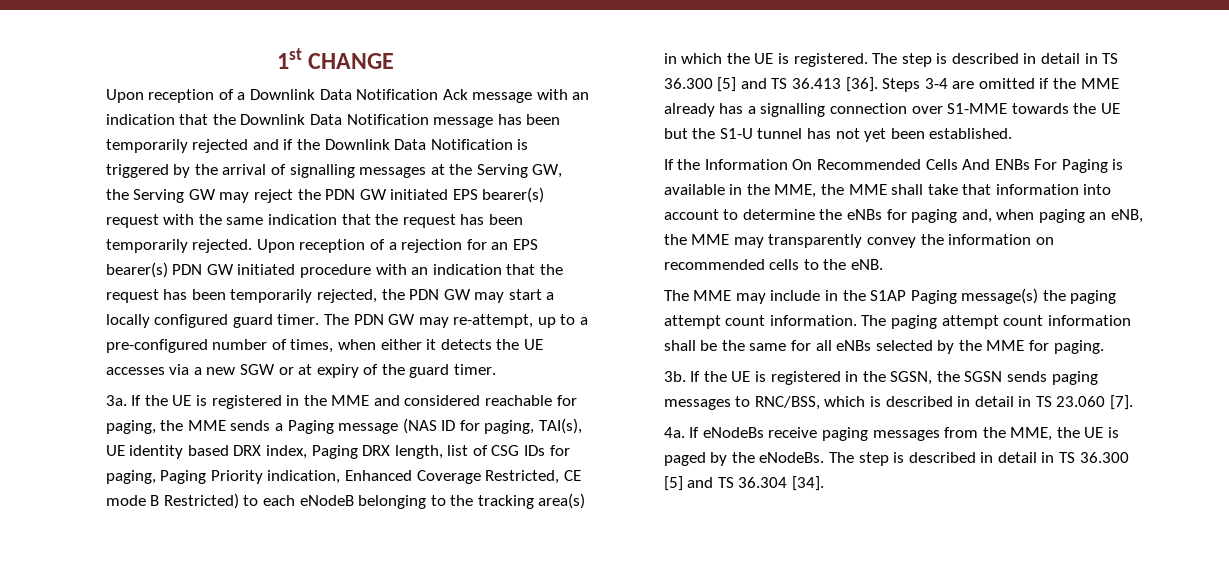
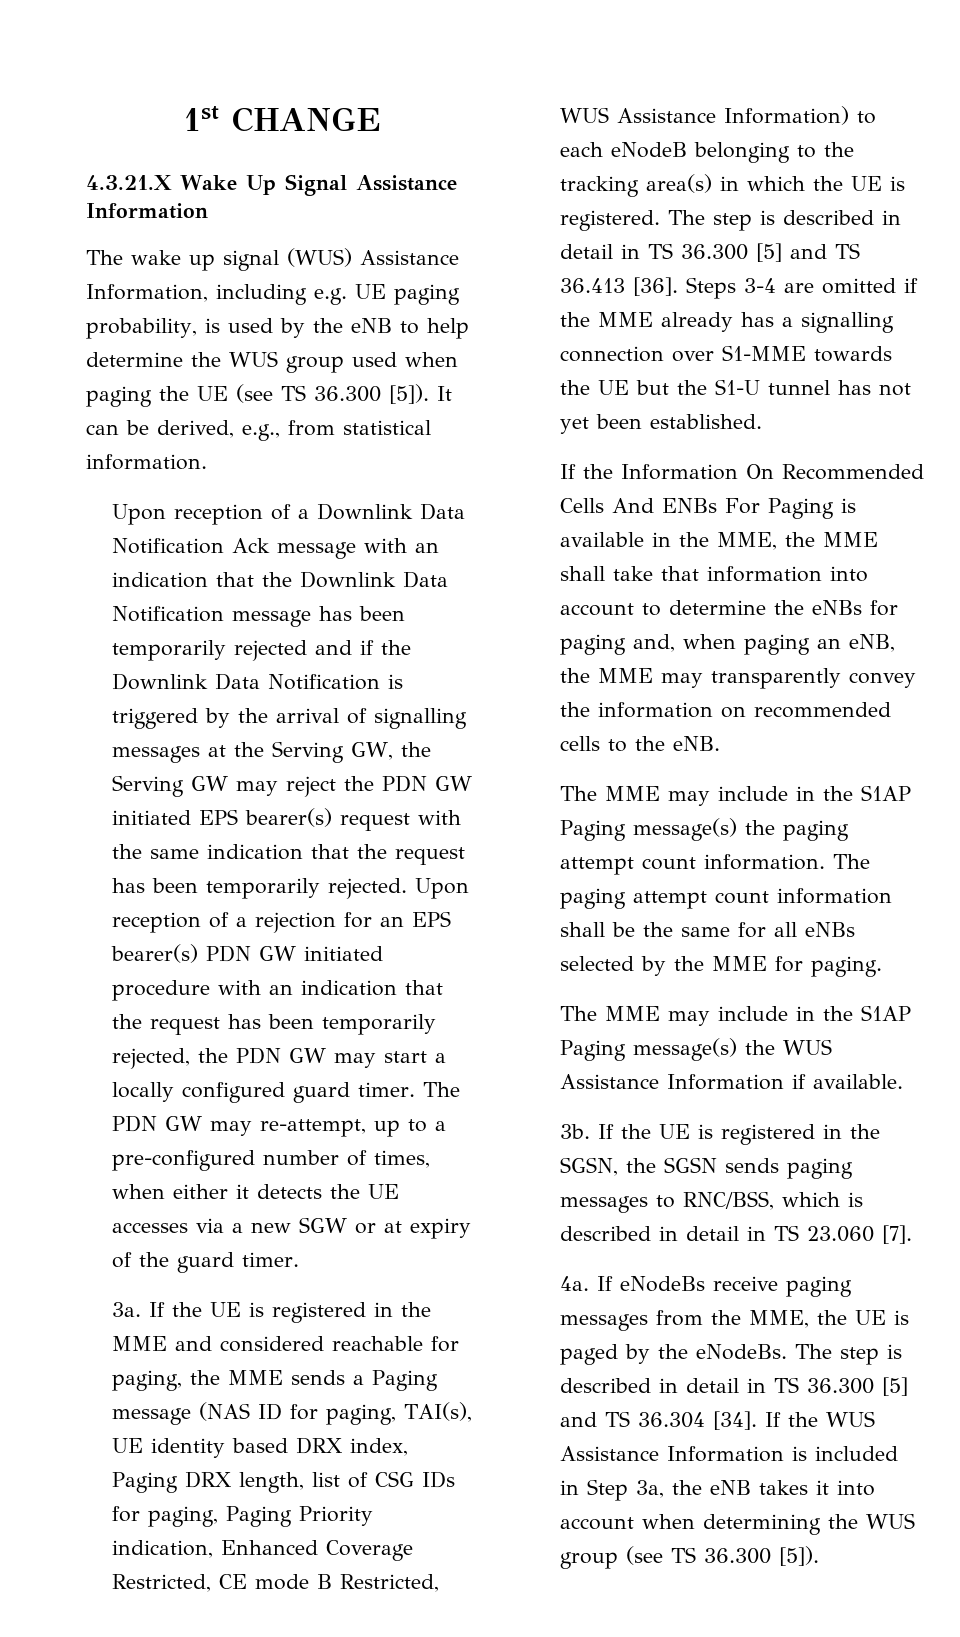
+ 4.3.21.X Wake Up Signal Assistance Information
+ The wake up signal (WUS) Assistance Information, including e.g. UE paging probability, is used by the eNB to help determine the WUS group used when paging the UE (see TS 36.300 [5]). It can be derived, e.g., from statistical information.
- If the UE is registered in the MME and considered reachable for paging, the MME sends a Paging message (NAS ID for paging, TAI(s), UE identity based DRX index, Paging DRX length, list of CSG IDs for paging, Paging Priority indication, Enhanced Coverage Restricted, CE mode B Restricted) to each eNodeB belonging to the tracking area(s) in which the UE is registered.
+ If the UE is registered in the MME and considered reachable for paging, the MME sends a Paging message (NAS ID for paging, TAI(s), UE identity based DRX index, Paging DRX length, list of CSG IDs for paging, Paging Priority indication, Enhanced Coverage Restricted, CE mode B Restricted, WUS Assistance Information) to each eNodeB belonging to the tracking area(s) in which the UE is registered.
+ The MME may include in the S1AP Paging message(s) the WUS Assistance Information if available.
+ If the WUS Assistance Information is included in Step 3a, the eNB takes it into account when determining the WUS group (see TS 36.300 [5]).

